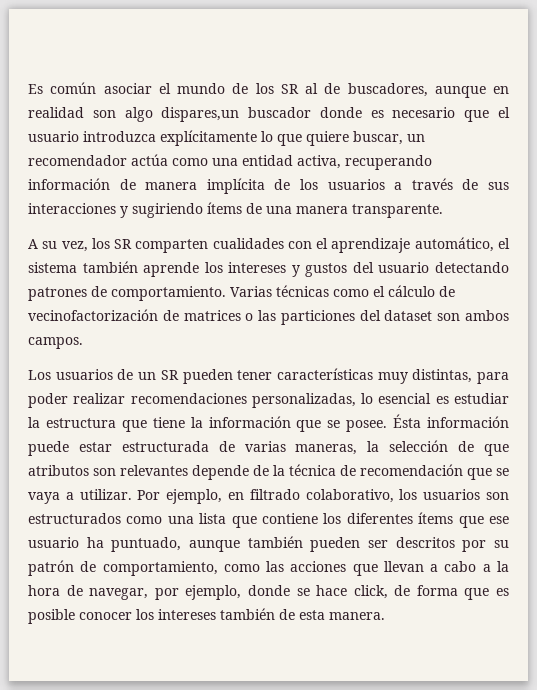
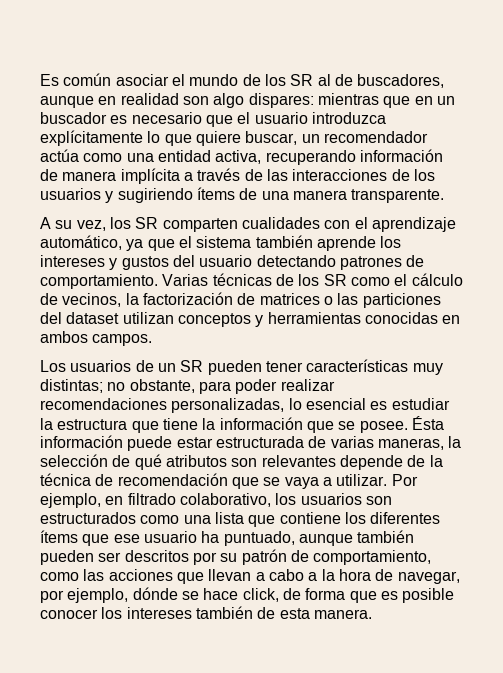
- Es común asociar el mundo de los SR al de buscadores, aunque en realidad son algo dispares,un buscador donde es necesario que el usuario introduzca explícitamente lo que quiere buscar, un recomendador actúa como una entidad activa, recuperando información de manera implícita de los usuarios a través de sus interacciones y sugiriendo ítems de una manera transparente.
+ Es común asociar el mundo de los SR al de buscadores, aunque en realidad son algo dispares: mientras que en un buscador es necesario que el usuario introduzca explícitamente lo que quiere buscar, un recomendador actúa como una entidad activa, recuperando información de manera implícita a través de las interacciones de los usuarios y sugiriendo ítems de una manera transparente.
- A su vez, los SR comparten cualidades con el aprendizaje automático, el sistema también aprende los intereses y gustos del usuario detectando patrones de comportamiento.
+ A su vez, los SR comparten cualidades con el aprendizaje automático, ya que el sistema también aprende los intereses y gustos del usuario detectando patrones de comportamiento.
- Varias técnicas como el cálculo de vecinofactorización de matrices o las particiones del dataset son ambos campos.
+ Varias técnicas de los SR como el cálculo de vecinos, la factorización de matrices o las particiones del dataset utilizan conceptos y herramientas conocidas en ambos campos.
- Los usuarios de un SR pueden tener características muy distintas, para poder realizar recomendaciones personalizadas, lo esencial es estudiar la estructura que tiene la información que se posee.
+ Los usuarios de un SR pueden tener características muy distintas; no obstante, para poder realizar recomendaciones personalizadas, lo esencial es estudiar la estructura que tiene la información que se posee.
- Ésta información puede estar estructurada de varias maneras, la selección de que atributos son relevantes depende de la técnica de recomendación que se vaya a utilizar.
+ Ésta información puede estar estructurada de varias maneras, la selección de qué atributos son relevantes depende de la técnica de recomendación que se vaya a utilizar.
- Por ejemplo, en filtrado colaborativo, los usuarios son estructurados como una lista que contiene los diferentes ítems que ese usuario ha puntuado, aunque también pueden ser descritos por su patrón de comportamiento, como las acciones que llevan a cabo a la hora de navegar, por ejemplo, donde se hace click, de forma que es posible conocer los intereses también de esta manera.
+ Por ejemplo, en filtrado colaborativo, los usuarios son estructurados como una lista que contiene los diferentes ítems que ese usuario ha puntuado, aunque también pueden ser descritos por su patrón de comportamiento, como las acciones que llevan a cabo a la hora de navegar, por ejemplo, dónde se hace click, de forma que es posible conocer los intereses también de esta manera.

